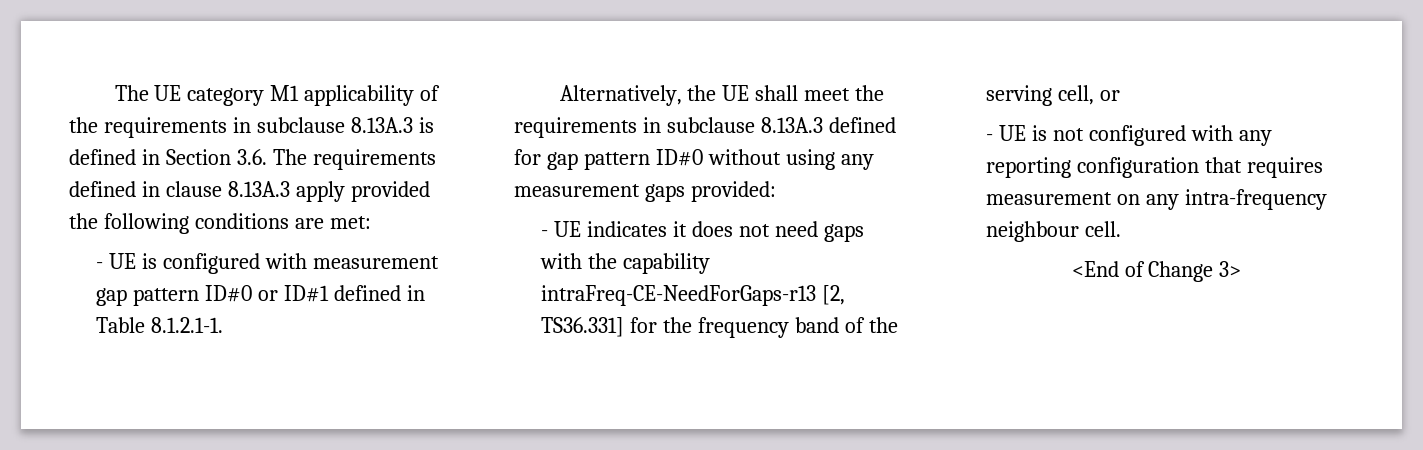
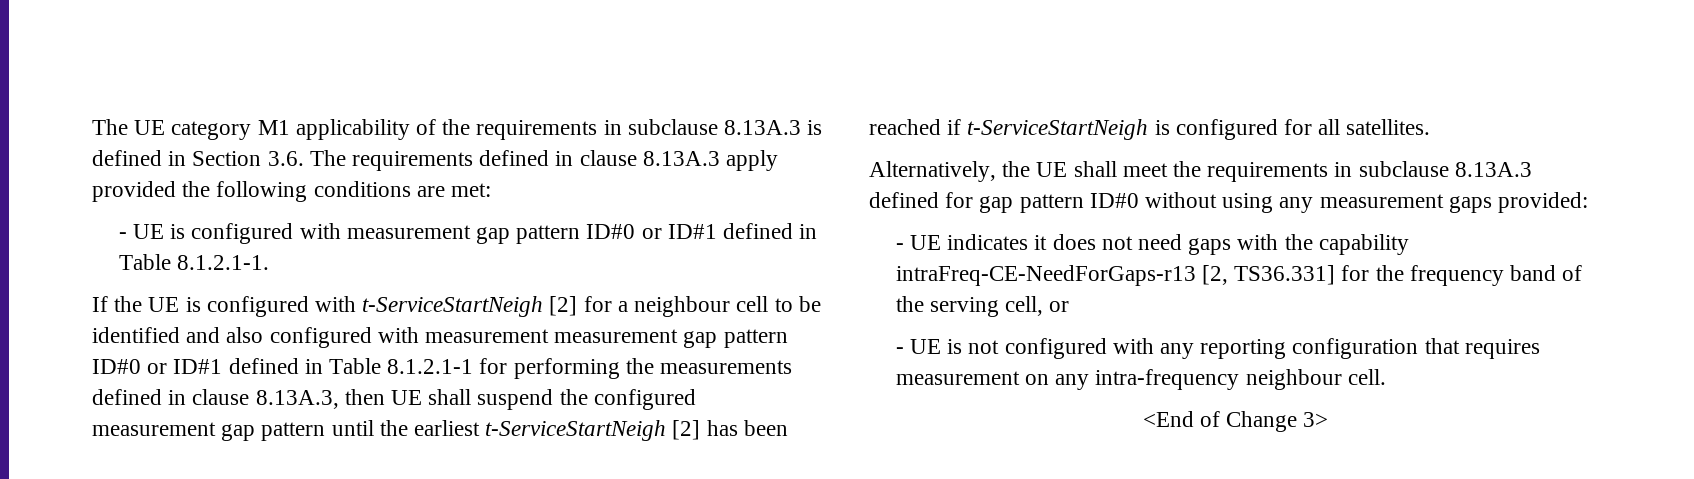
+ If the UE is configured with t-ServiceStartNeigh [2] for a neighbour cell to be identified and also configured with measurement measurement gap pattern ID#0 or ID#1 defined in Table 8.1.2.1-1 for performing the measurements defined in clause 8.13A.3, then UE shall suspend the configured measurement gap pattern until the earliest t-ServiceStartNeigh [2] has been reached if t-ServiceStartNeigh is configured for all satellites.

